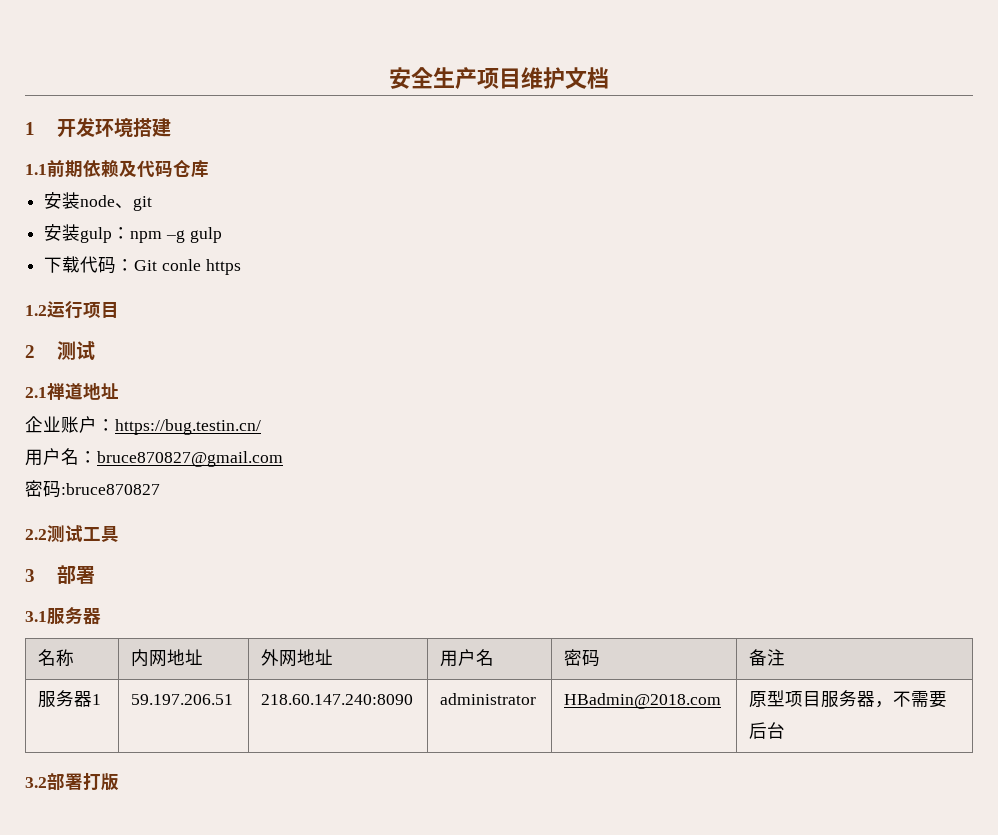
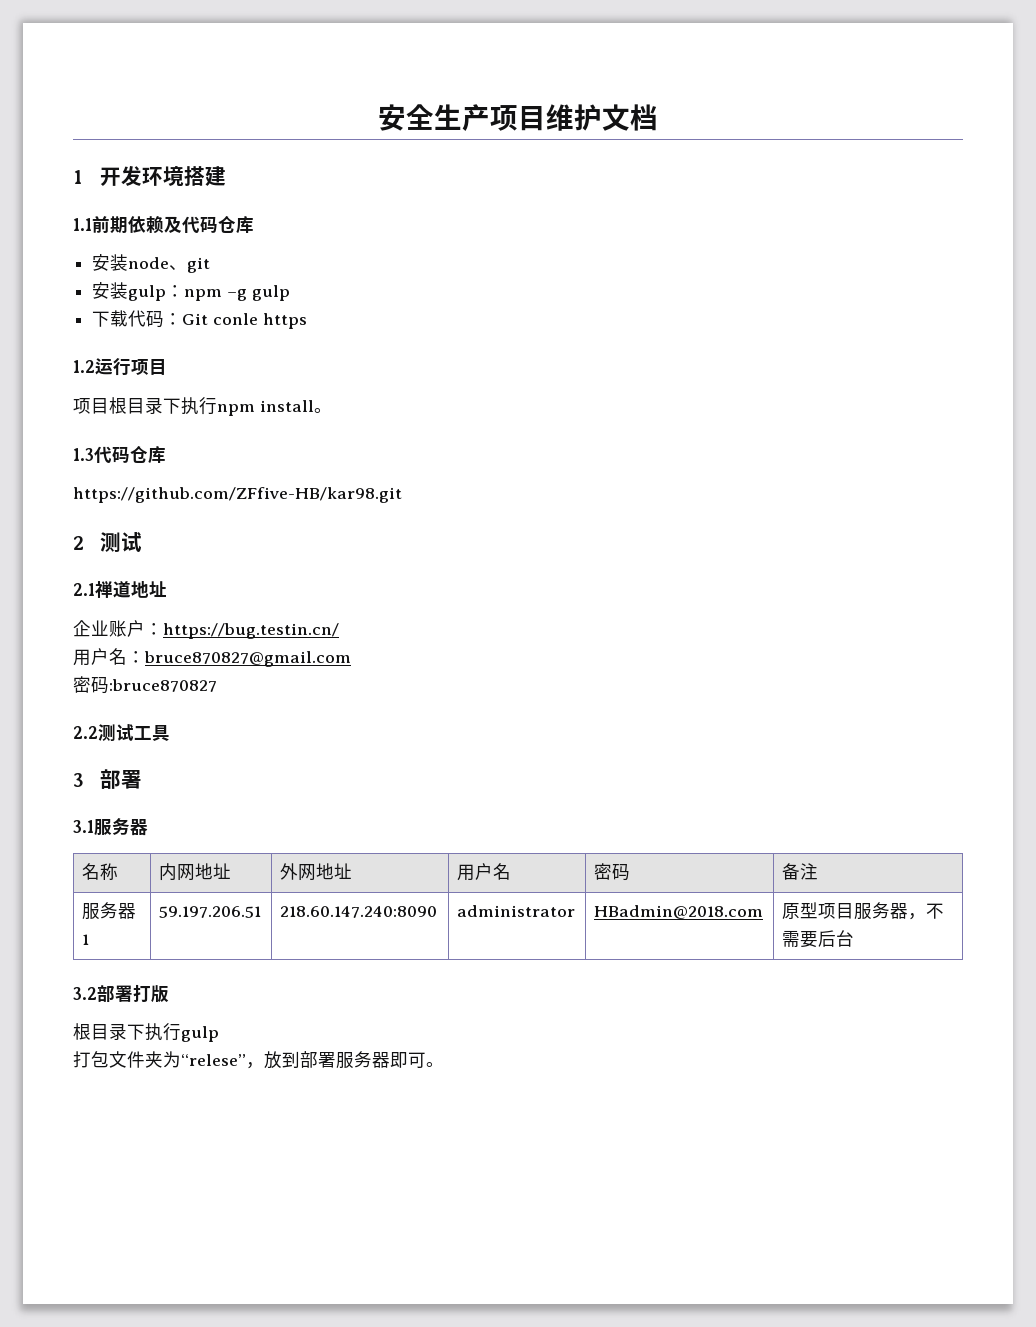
+ 项目根目录下执行npm install。
+ 1.3代码仓库
+ https://github.com/ZFfive-HB/kar98.git
+ 根目录下执行gulp
+ 打包文件夹为“relese”，放到部署服务器即可。

